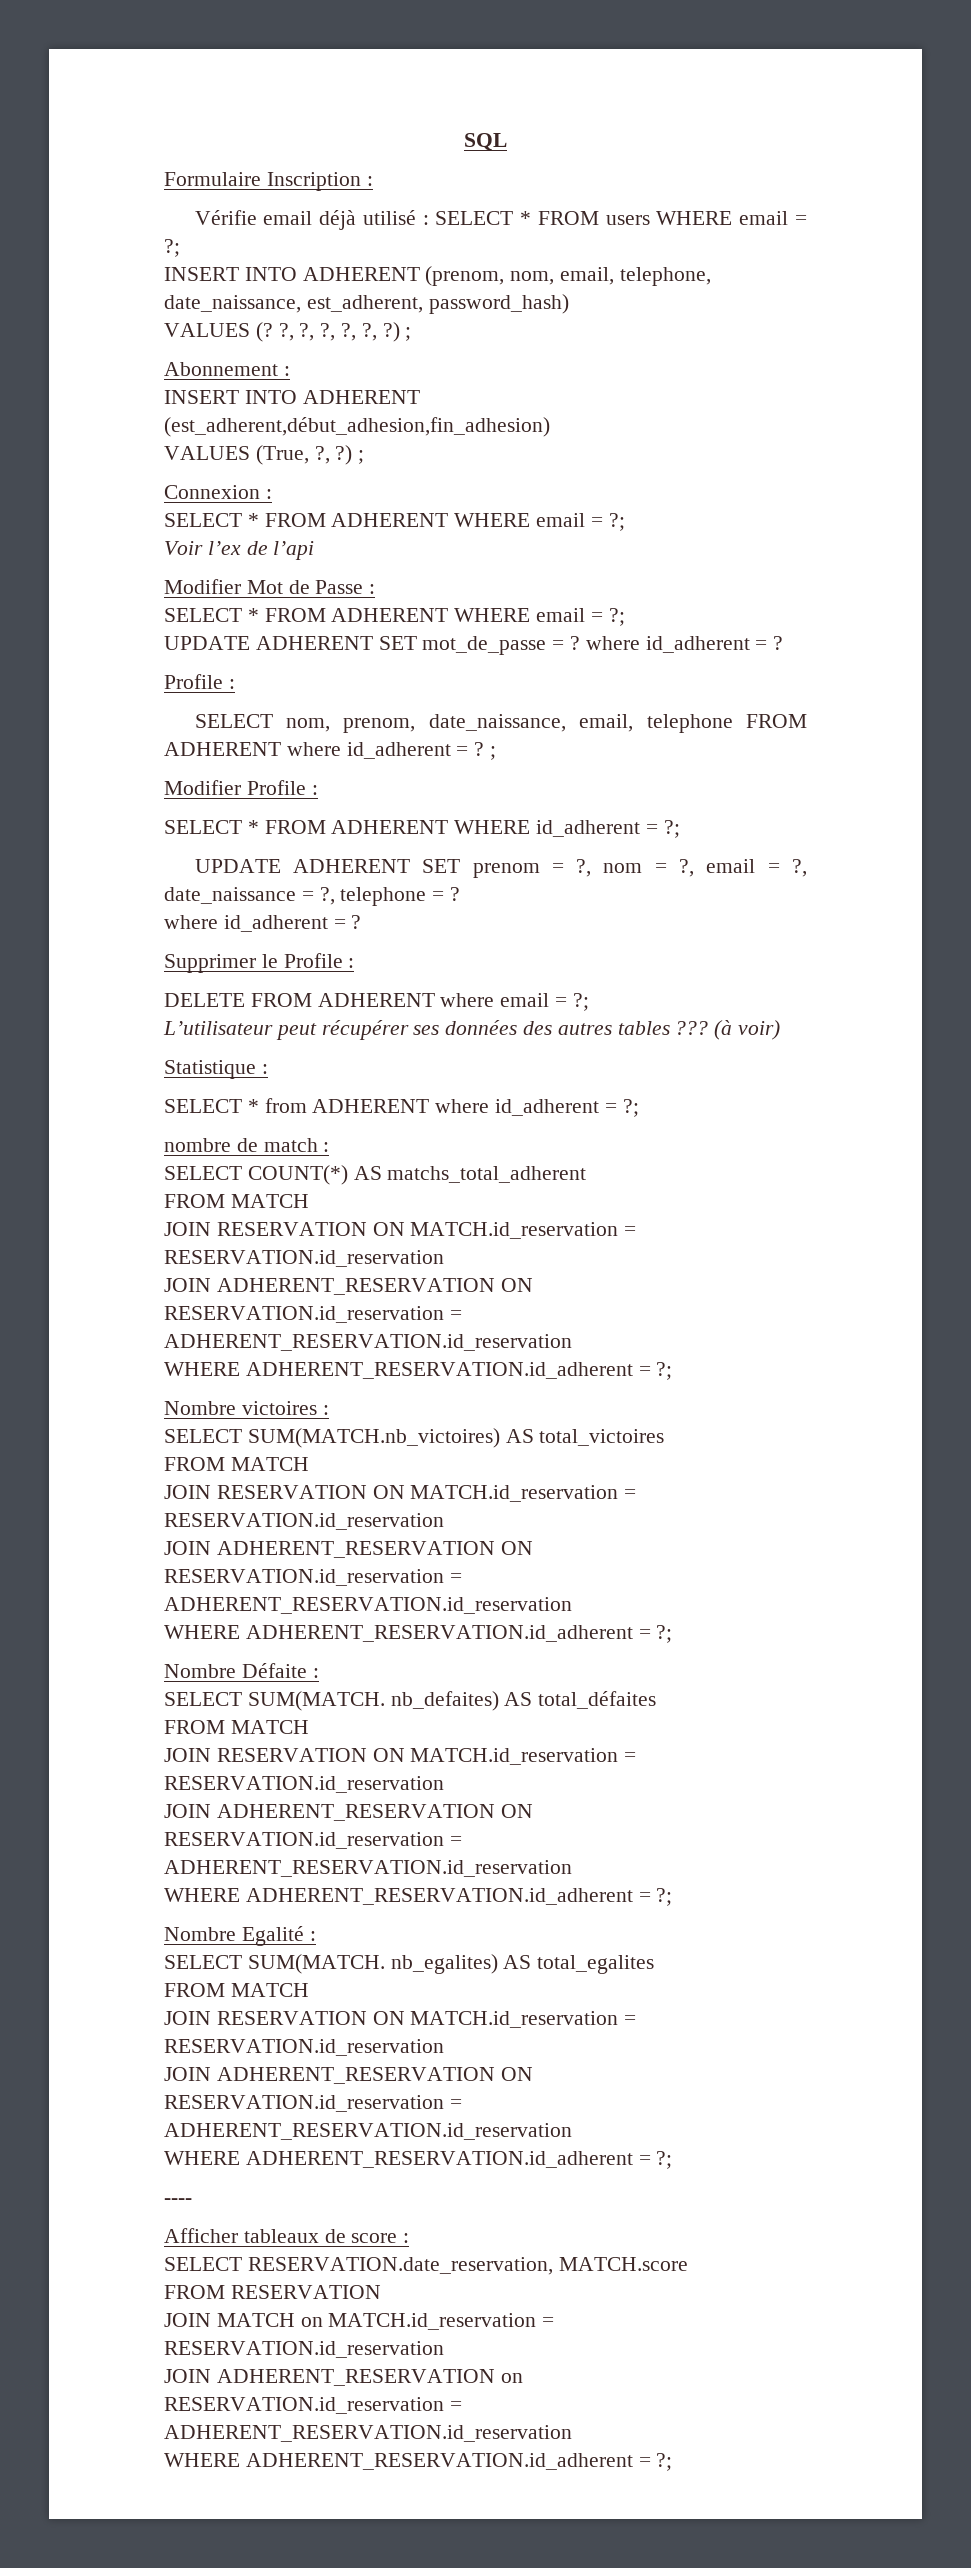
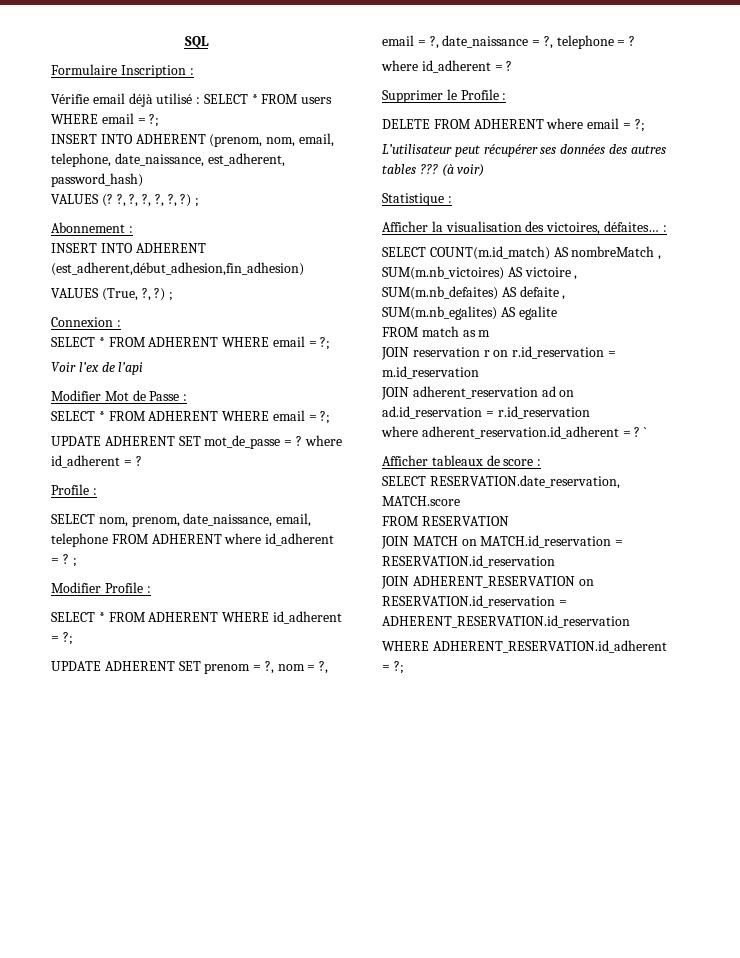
- SELECT * from ADHERENT where id_adherent = ?;
- nombre de match :
- SELECT COUNT(*) AS matchs_total_adherent
- FROM MATCH
- JOIN RESERVATION ON MATCH.id_reservation = RESERVATION.id_reservation
- JOIN ADHERENT_RESERVATION ON RESERVATION.id_reservation = ADHERENT_RESERVATION.id_reservation
- WHERE ADHERENT_RESERVATION.id_adherent = ?;
- Nombre victoires :
- SELECT SUM(MATCH.nb_victoires) AS total_victoires
- FROM MATCH
- JOIN RESERVATION ON MATCH.id_reservation = RESERVATION.id_reservation
- JOIN ADHERENT_RESERVATION ON RESERVATION.id_reservation = ADHERENT_RESERVATION.id_reservation
- WHERE ADHERENT_RESERVATION.id_adherent = ?;
- Nombre Défaite :
- SELECT SUM(MATCH. nb_defaites) AS total_défaites
- FROM MATCH
- JOIN RESERVATION ON MATCH.id_reservation = RESERVATION.id_reservation
- JOIN ADHERENT_RESERVATION ON RESERVATION.id_reservation = ADHERENT_RESERVATION.id_reservation
- WHERE ADHERENT_RESERVATION.id_adherent = ?;
- Nombre Egalité :
- SELECT SUM(MATCH. nb_egalites) AS total_egalites
- FROM MATCH
- JOIN RESERVATION ON MATCH.id_reservation = RESERVATION.id_reservation
- JOIN ADHERENT_RESERVATION ON RESERVATION.id_reservation = ADHERENT_RESERVATION.id_reservation
- WHERE ADHERENT_RESERVATION.id_adherent = ?;
- ----
+ Afficher la visualisation des victoires, défaites… :
+ SELECT COUNT(m.id_match) AS nombreMatch , SUM(m.nb_victoires) AS victoire , SUM(m.nb_defaites) AS defaite , SUM(m.nb_egalites) AS egalite
+ FROM match as m
+ JOIN reservation r on r.id_reservation = m.id_reservation
+ JOIN adherent_reservation ad on ad.id_reservation = r.id_reservation
+ where adherent_reservation.id_adherent = ? `

